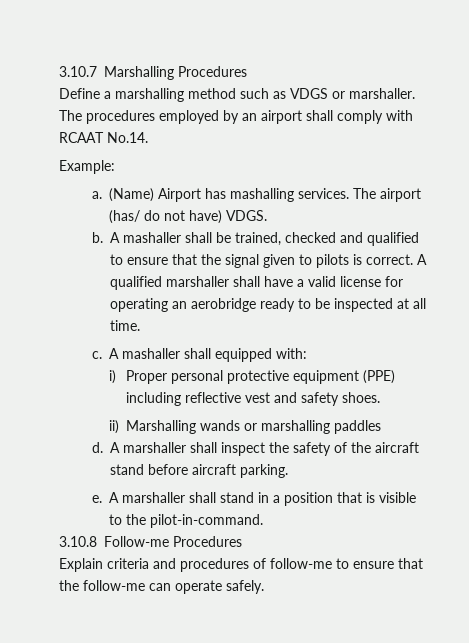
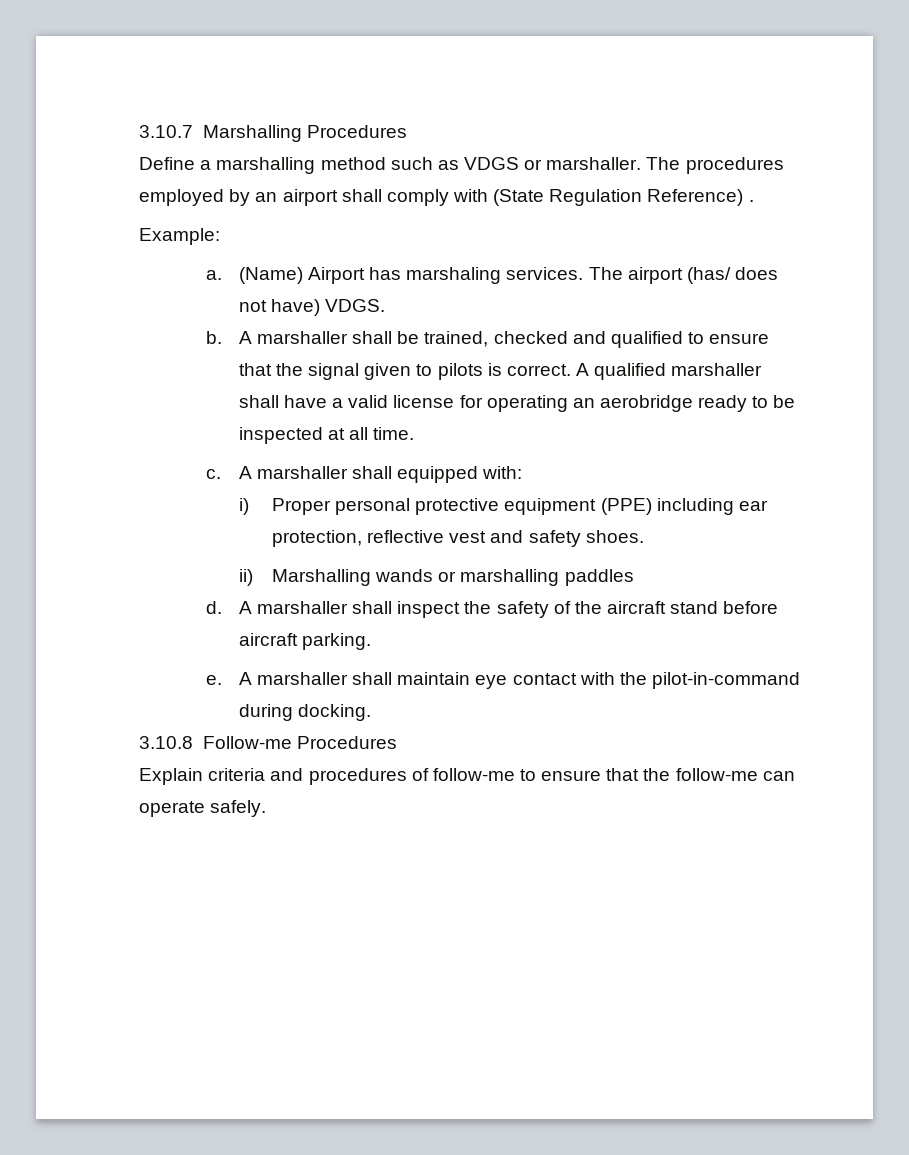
- The procedures employed by an airport shall comply with RCAAT No.14.
+ The procedures employed by an airport shall comply with (State Regulation Reference) .
- (Name) Airport has mashalling services.
+ (Name) Airport has marshaling services.
- The airport (has/ do not have) VDGS.
+ The airport (has/ does not have) VDGS.
- A mashaller shall be trained, checked and qualified to ensure that the signal given to pilots is correct.
+ A marshaller shall be trained, checked and qualified to ensure that the signal given to pilots is correct.
- A mashaller shall equipped with:
+ A marshaller shall equipped with:
- i) Proper personal protective equipment (PPE) including reflective vest and safety shoes.
+ i) Proper personal protective equipment (PPE) including ear protection, reflective vest and safety shoes.
- A marshaller shall stand in a position that is visible to the pilot-in-command.
+ A marshaller shall maintain eye contact with the pilot-in-command during docking.

